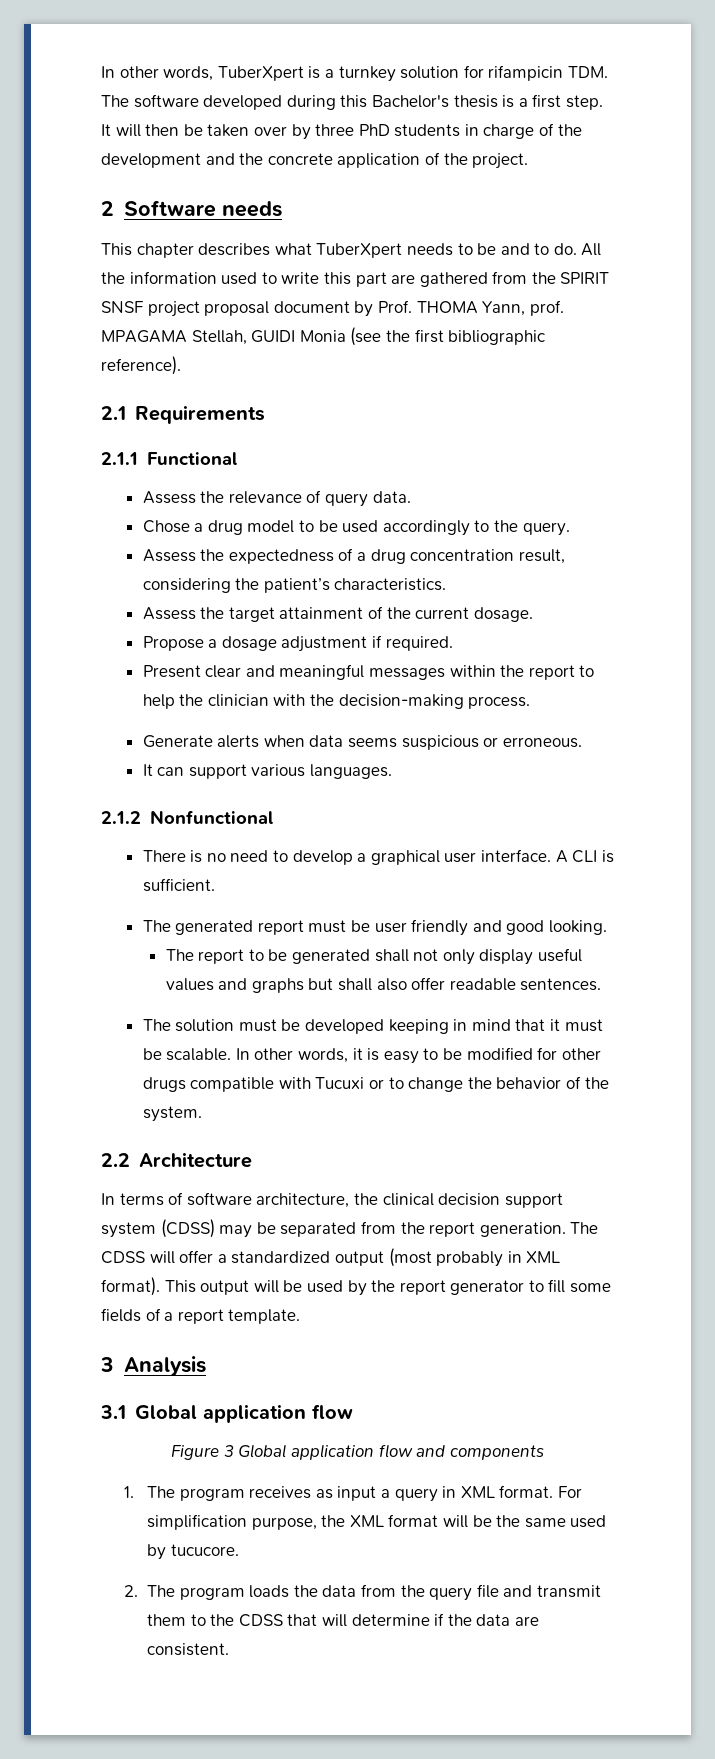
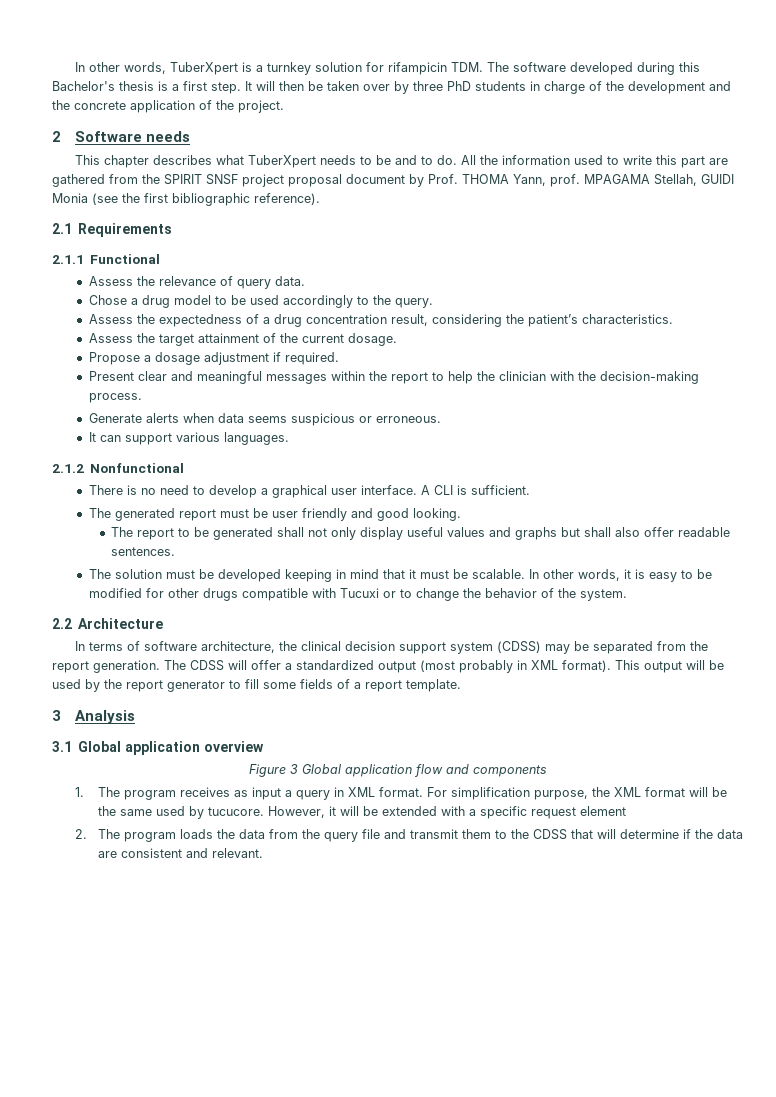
- 3.1 Global application flow
+ 3.1 Global application overview
+ However, it will be extended with a specific request element
- 2. The program loads the data from the query file and transmit them to the CDSS that will determine if the data are consistent.
+ 2. The program loads the data from the query file and transmit them to the CDSS that will determine if the data are consistent and relevant.

